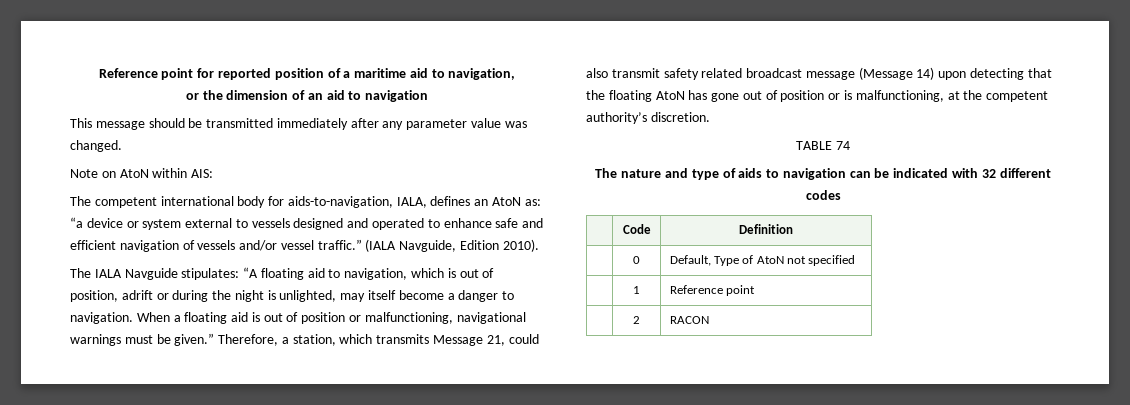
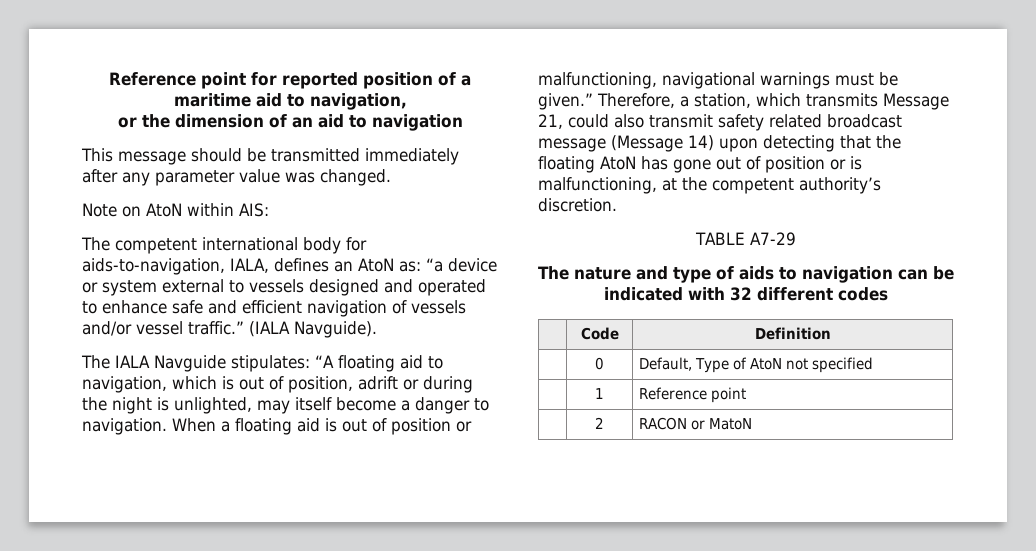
- (IALA Navguide, Edition 2010).
+ (IALA Navguide).
- TABLE 74
+ TABLE A7-29
- | 2 | RACON
+ | 2 | RACON or MatoN

